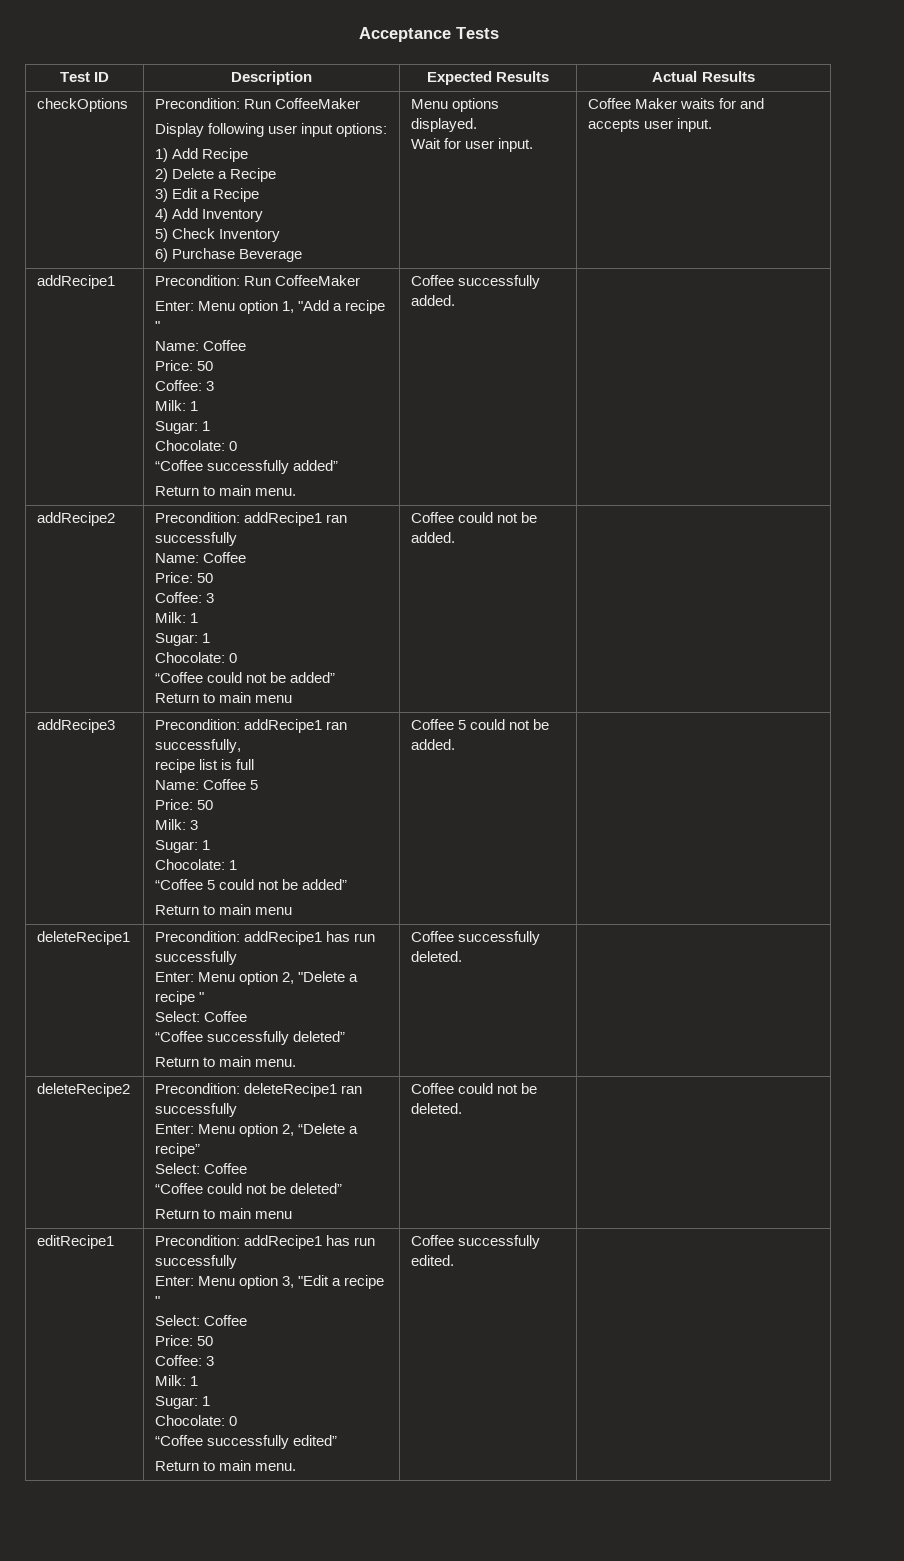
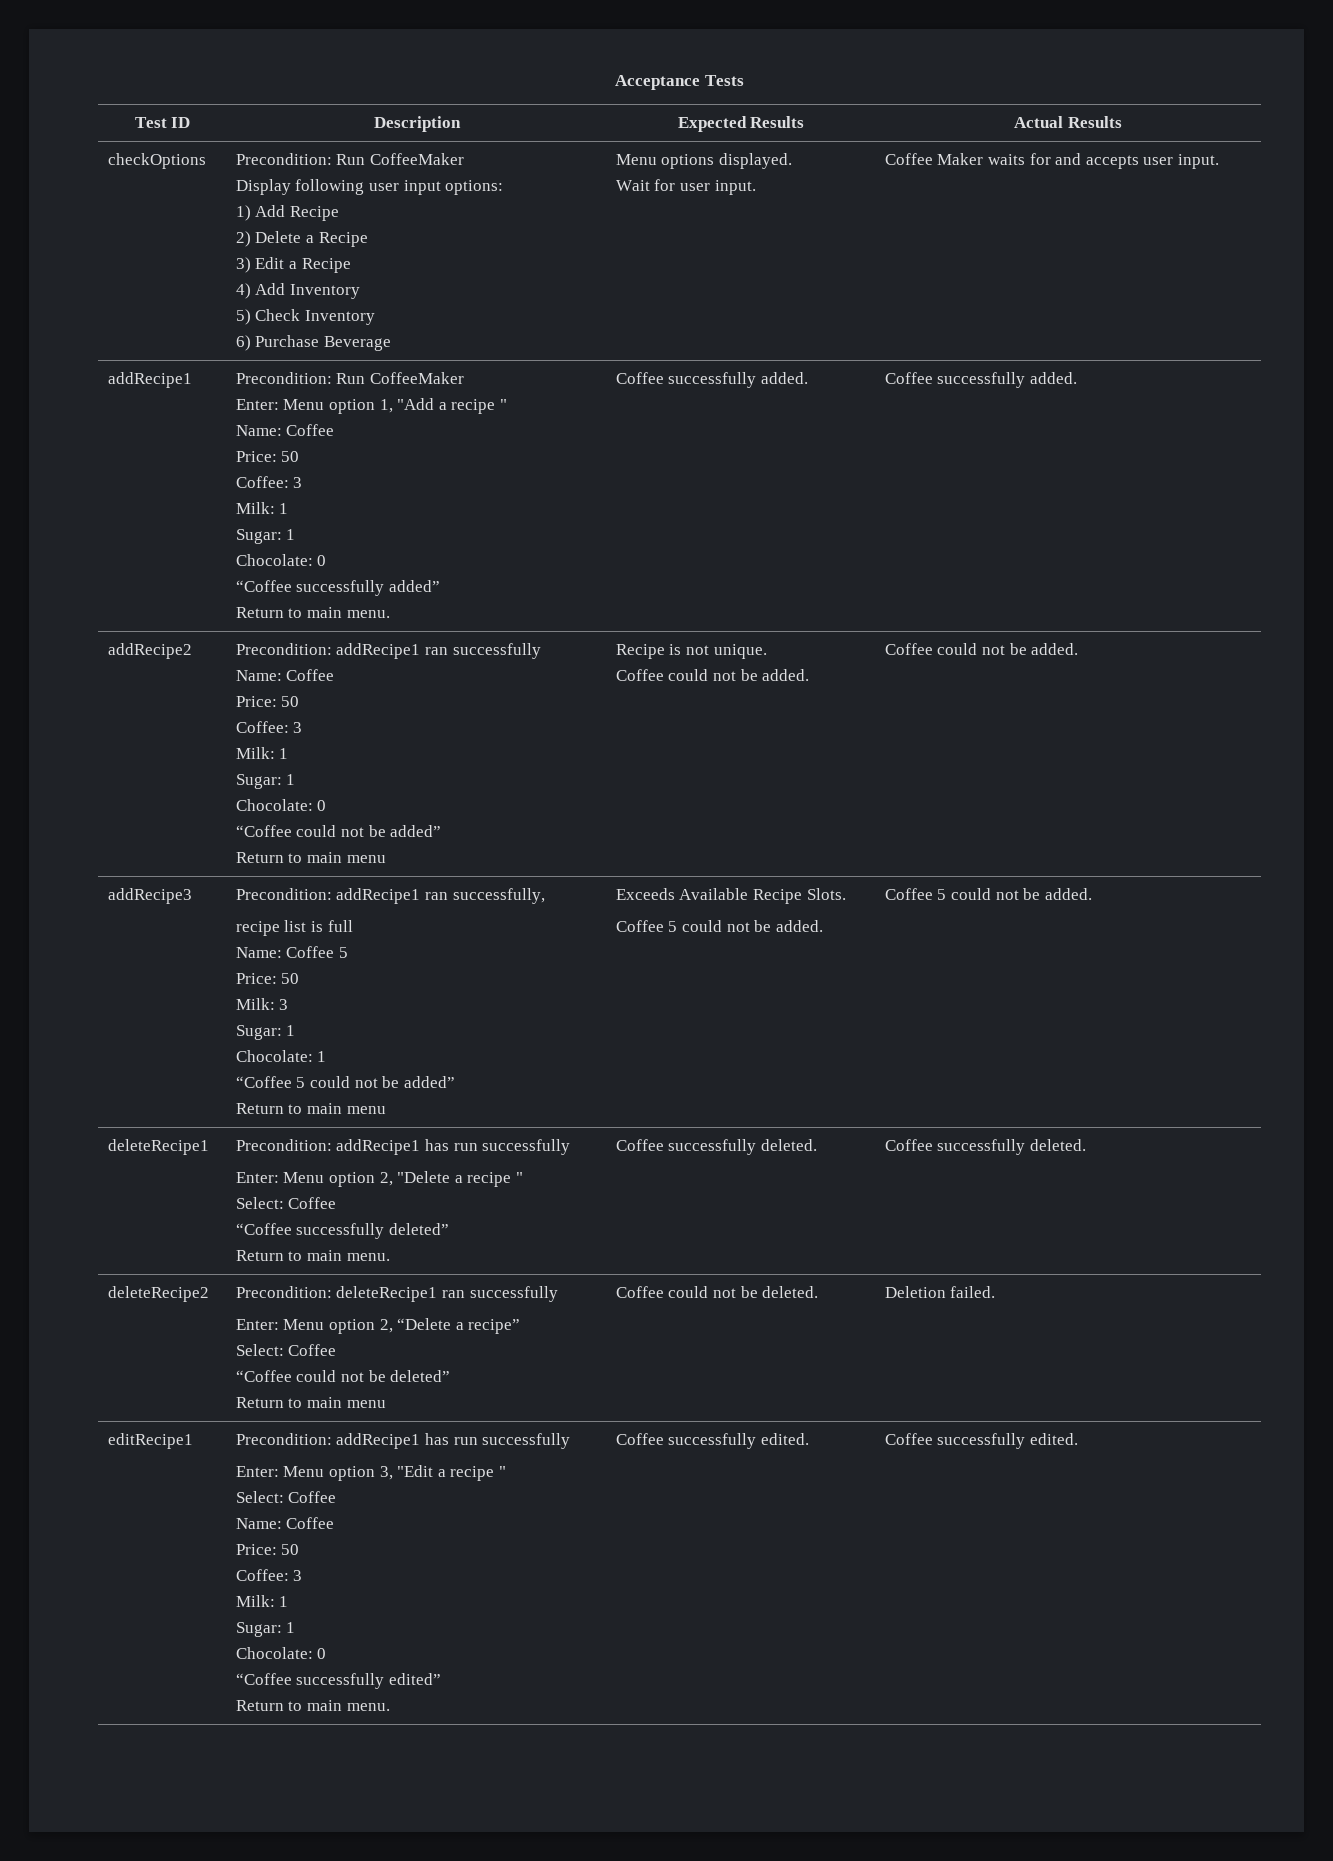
  addRecipe1 | Precondition: Run CoffeeMaker
  Enter: Menu option 1, "Add a recipe "
  Name: Coffee
  Price: 50
  Coffee: 3
  Milk: 1
  Sugar: 1
  Chocolate: 0
  “Coffee successfully added”
- Return to main menu. | Coffee successfully added. |
+ Return to main menu. | Coffee successfully added. | Coffee successfully added.
  addRecipe2 | Precondition: addRecipe1 ran successfully
  Name: Coffee
  Price: 50
  Coffee: 3
  Milk: 1
  Sugar: 1
  Chocolate: 0
  “Coffee could not be added”
- Return to main menu | Coffee could not be added. |
+ Return to main menu | Recipe is not unique.
+ Coffee could not be added. | Coffee could not be added.
+ Exceeds Available Recipe Slots.
- Coffee 5 could not be added.
+ Coffee 5 could not be added. | Coffee 5 could not be added.
  deleteRecipe1 | Precondition: addRecipe1 has run successfully
  Enter: Menu option 2, "Delete a recipe "
  Select: Coffee
  “Coffee successfully deleted”
- Return to main menu. | Coffee successfully deleted. |
+ Return to main menu. | Coffee successfully deleted. | Coffee successfully deleted.
  deleteRecipe2 | Precondition: deleteRecipe1 ran successfully
  Enter: Menu option 2, “Delete a recipe”
  Select: Coffee
  “Coffee could not be deleted”
- Return to main menu | Coffee could not be deleted. |
+ Return to main menu | Coffee could not be deleted. | Deletion failed.
  Enter: Menu option 3, "Edit a recipe "
  Select: Coffee
+ Name: Coffee
- Coffee successfully edited.
+ Coffee successfully edited. | Coffee successfully edited.

